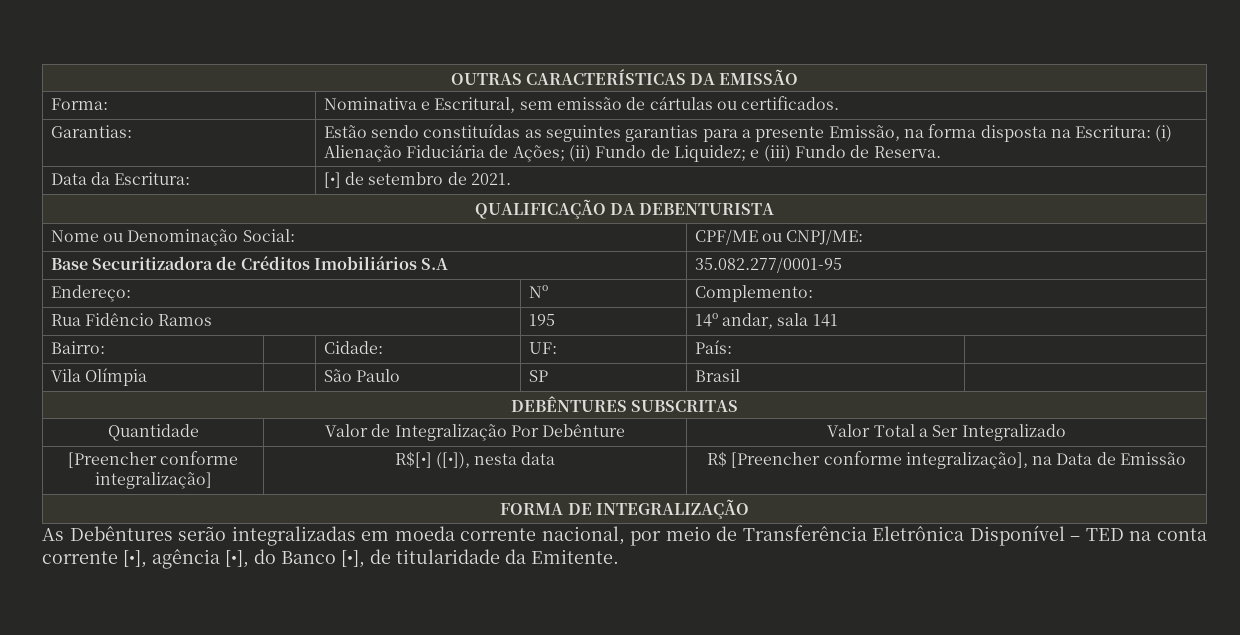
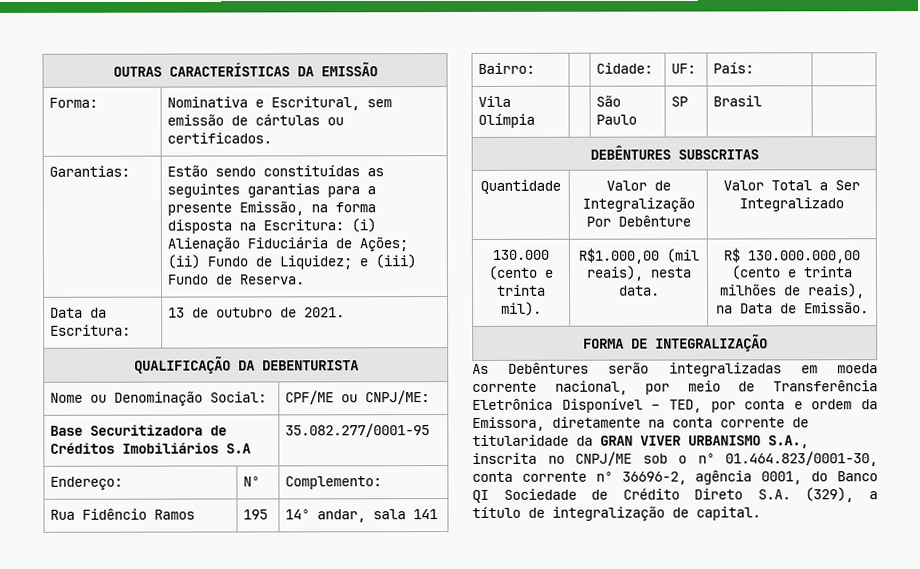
- Data da Escritura: | [•] de setembro de 2021.
+ Data da Escritura: | 13 de outubro de 2021.
- [Preencher conforme integralização] | R$[•] ([•]), nesta data | R$ [Preencher conforme integralização], na Data de Emissão
+ 130.000 (cento e trinta mil). | R$1.000,00 (mil reais), nesta data. | R$ 130.000.000,00 (cento e trinta milhões de reais), na Data de Emissão.
- As Debêntures serão integralizadas em moeda corrente nacional, por meio de Transferência Eletrônica Disponível – TED na conta corrente [•], agência [•], do Banco [•], de titularidade da Emitente.
+ As Debêntures serão integralizadas em moeda corrente nacional, por meio de Transferência Eletrônica Disponível – TED, por conta e ordem da Emissora, diretamente na conta corrente de titularidade da GRAN VIVER URBANISMO S.A., inscrita no CNPJ/ME sob o nº 01.464.823/0001-30, conta corrente nº 36696-2, agência 0001, do Banco QI Sociedade de Crédito Direto S.A. (329), a título de integralização de capital.

